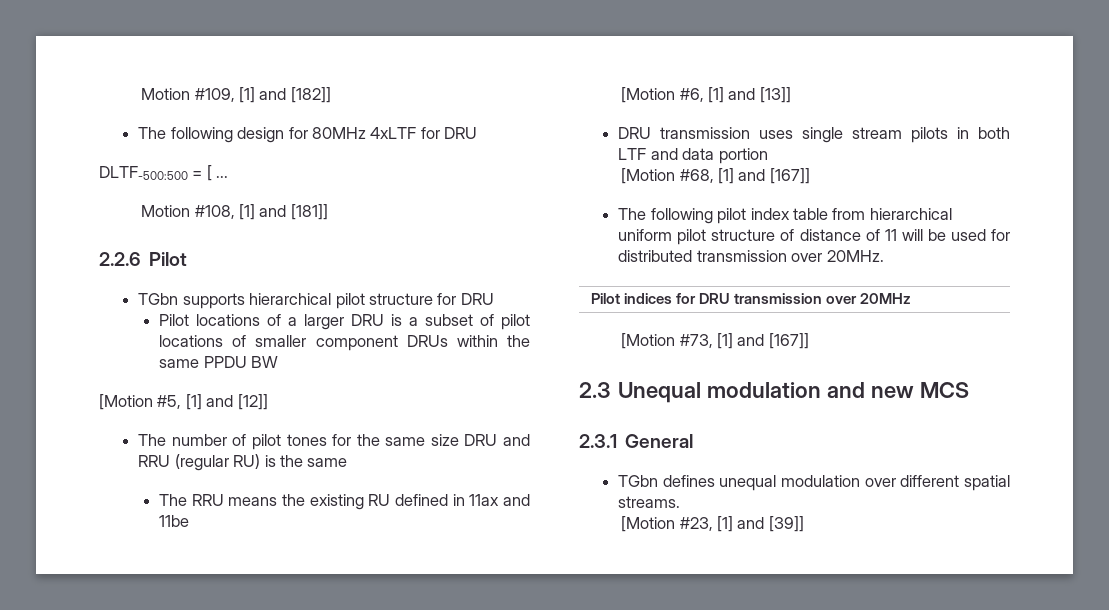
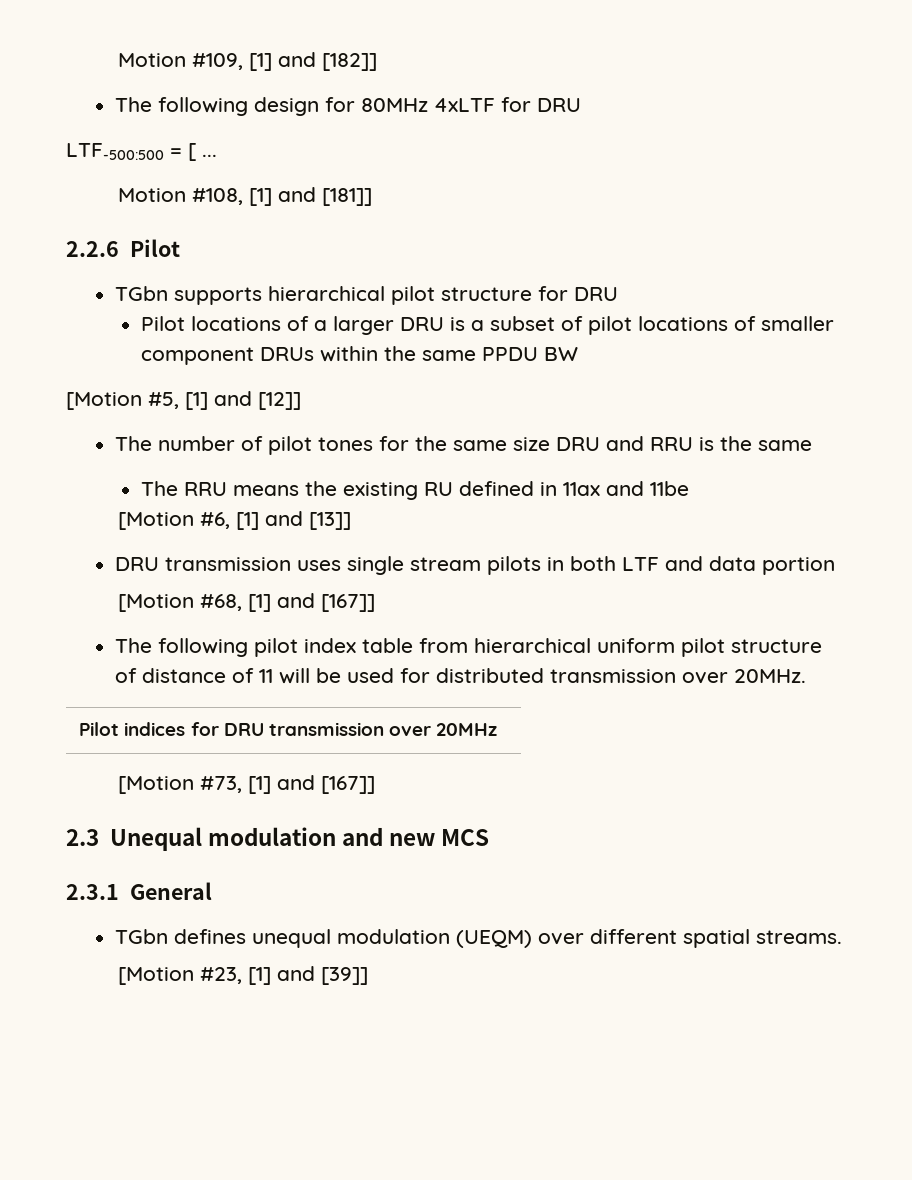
- DLTF-500:500 = [ ...
+ LTF-500:500 = [ ...
- The number of pilot tones for the same size DRU and RRU (regular RU) is the same
+ The number of pilot tones for the same size DRU and RRU is the same
- TGbn defines unequal modulation over different spatial streams.
+ TGbn defines unequal modulation (UEQM) over different spatial streams.

